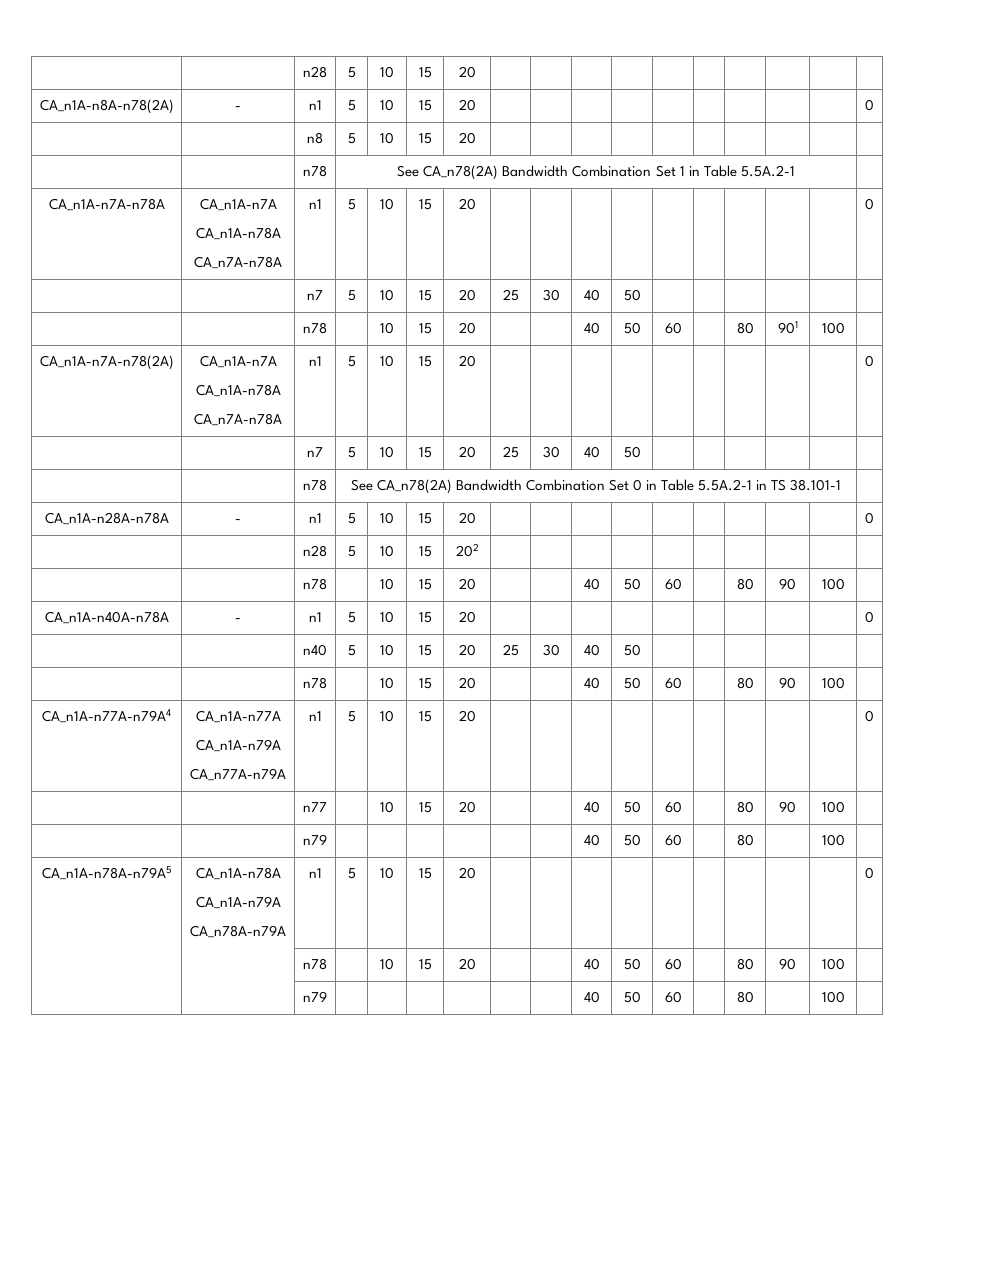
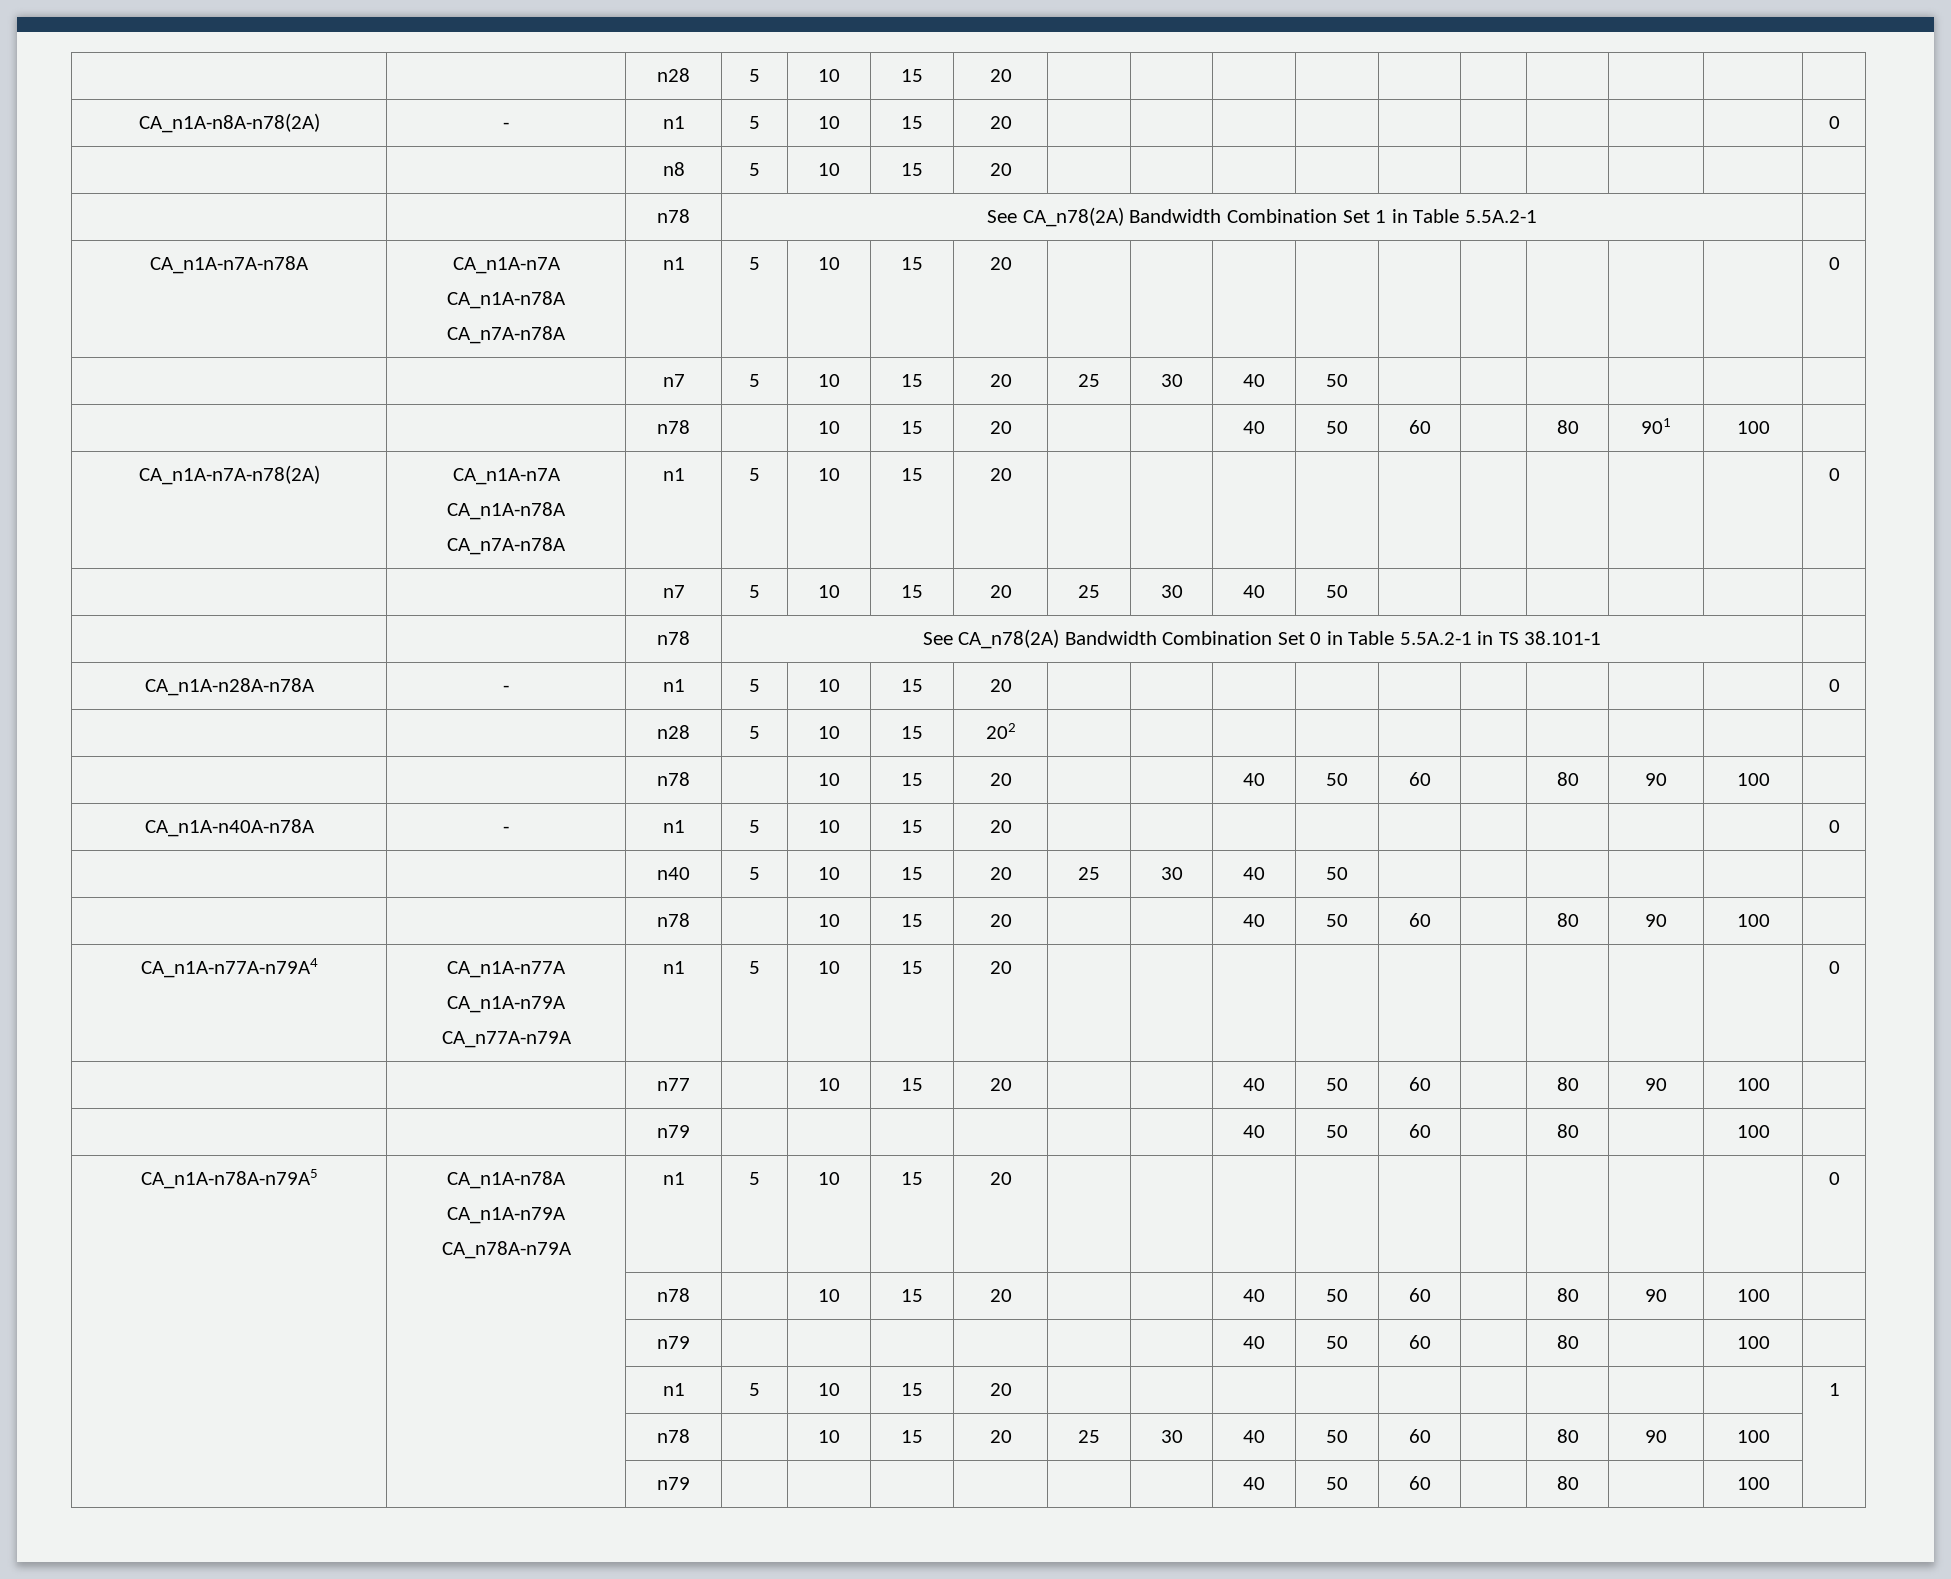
+ | | n1 | 5 | 10 | 15 | 20 | | | | | | | | | | 1
+ | | n78 | | 10 | 15 | 20 | 25 | 30 | 40 | 50 | 60 | | 80 | 90 | 100 |
+ | | n79 | | | | | | | 40 | 50 | 60 | | 80 | | 100 |

